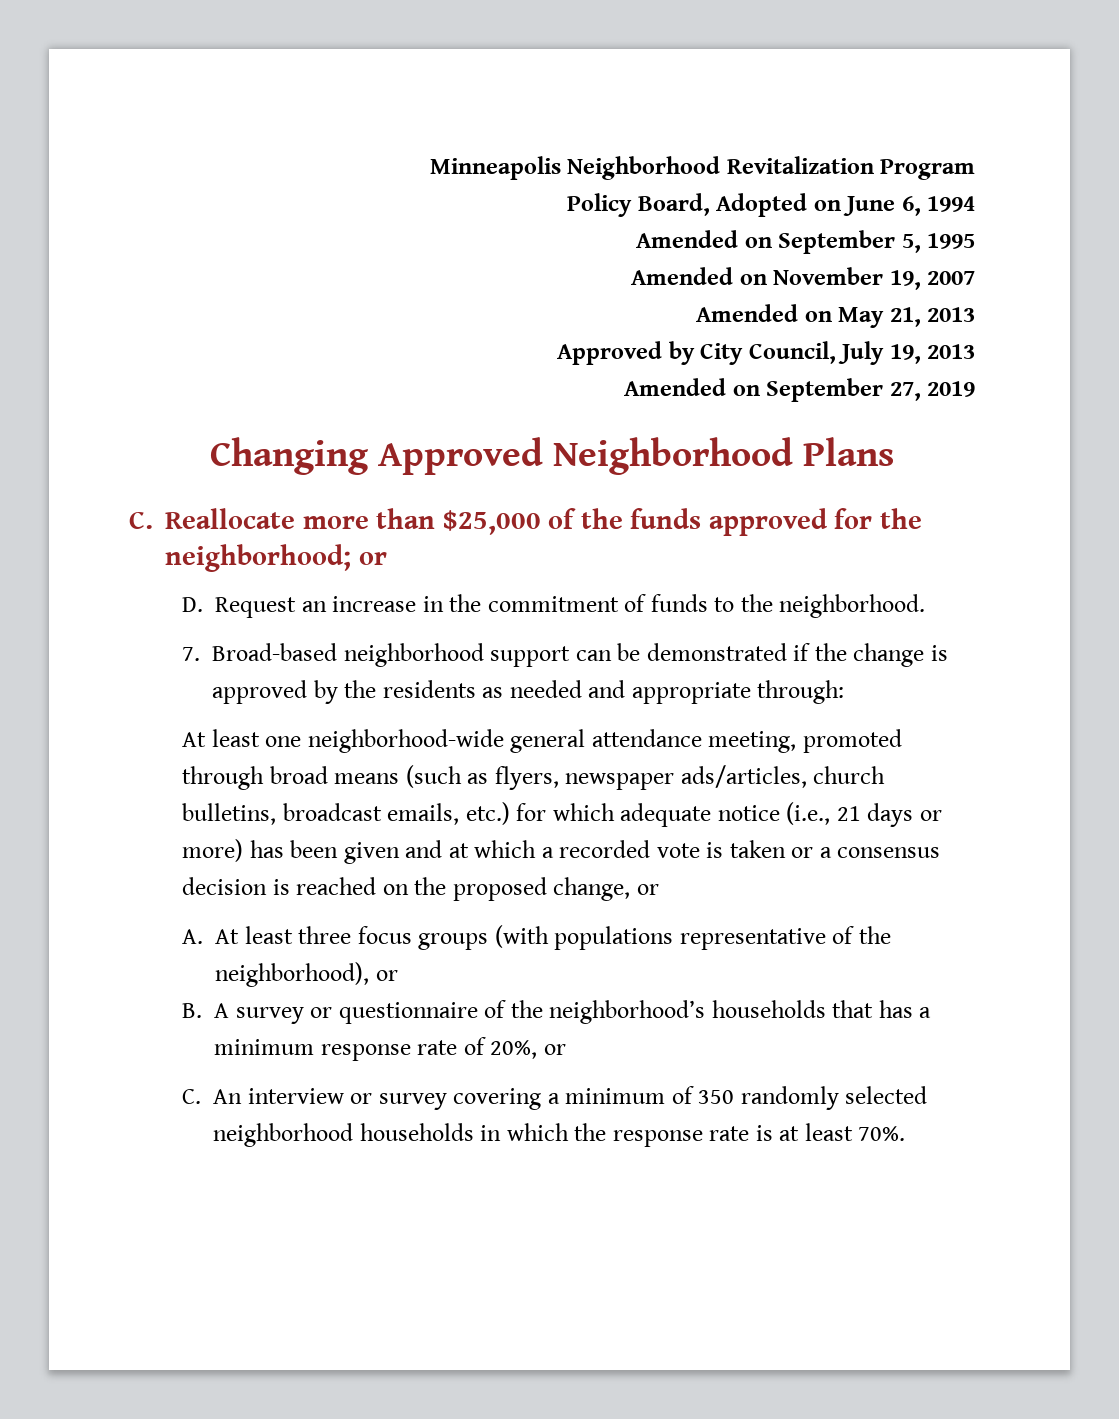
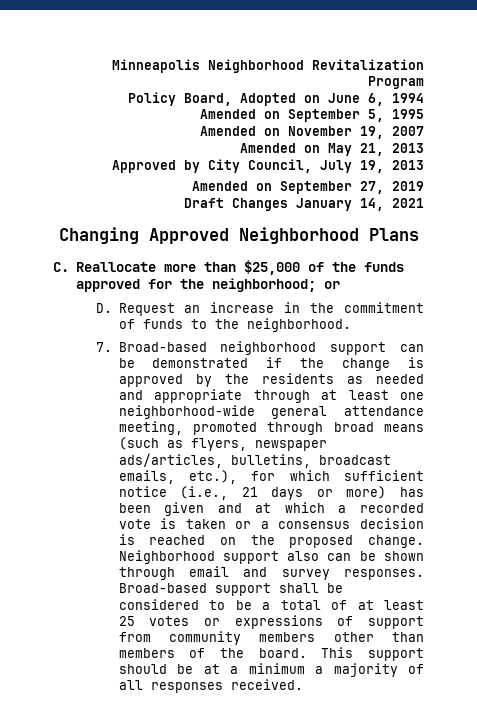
+ Draft Changes January 14, 2021
- 7. Broad-based neighborhood support can be demonstrated if the change is approved by the residents as needed and appropriate through:
- At least one neighborhood-wide general attendance meeting, promoted through broad means (such as flyers, newspaper ads/articles, church bulletins, broadcast emails, etc.) for which adequate notice (i.e., 21 days or more) has been given and at which a recorded vote is taken or a consensus decision is reached on the proposed change, or
- A. At least three focus groups (with populations representative of the neighborhood), or
- B. A survey or questionnaire of the neighborhood’s households that has a minimum response rate of 20%, or
- C. An interview or survey covering a minimum of 350 randomly selected neighborhood households in which the response rate is at least 70%.
+ 7. Broad-based neighborhood support can be demonstrated if the change is approved by the residents as needed and appropriate through at least one neighborhood-wide general attendance meeting, promoted through broad means (such as flyers, newspaper ads/articles, bulletins, broadcast emails, etc.), for which sufficient notice (i.e., 21 days or more) has been given and at which a recorded vote is taken or a consensus decision is reached on the proposed change. Neighborhood support also can be shown through email and survey responses. Broad-based support shall be considered to be a total of at least 25 votes or expressions of support from community members other than members of the board. This support should be at a minimum a majority of all responses received.

